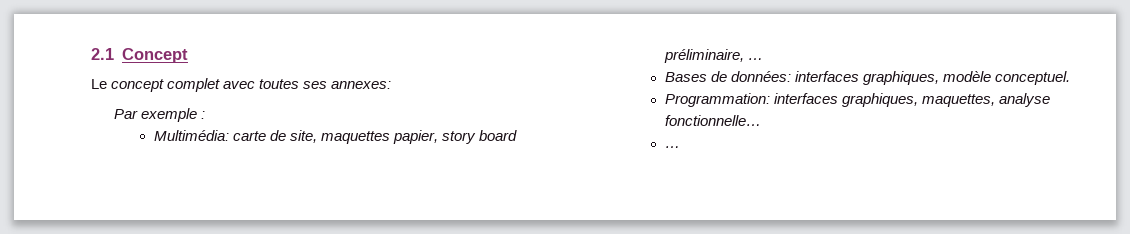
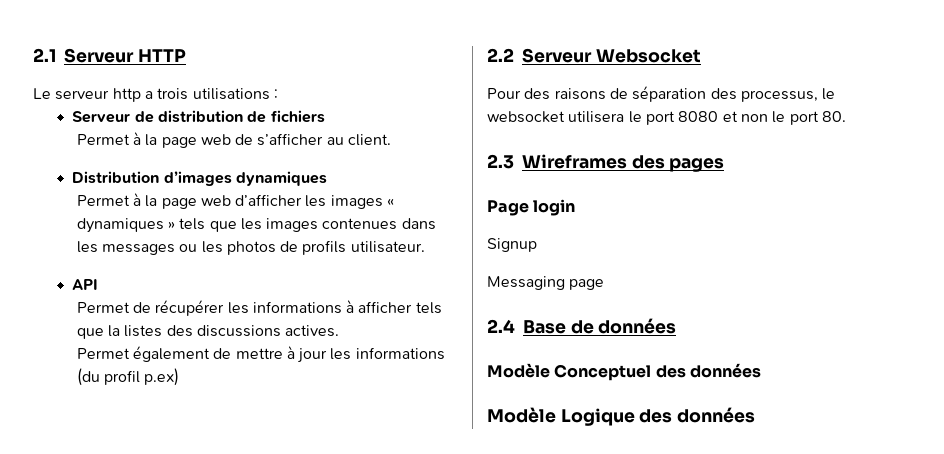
- 2.1 Concept
+ 2.1 Serveur HTTP
- Le concept complet avec toutes ses annexes:
- Par exemple :
- Multimédia: carte de site, maquettes papier, story board préliminaire, …
- Bases de données: interfaces graphiques, modèle conceptuel.
- Programmation: interfaces graphiques, maquettes, analyse fonctionnelle…
- …
+ Le serveur http a trois utilisations :
+ Serveur de distribution de fichiers
+ Permet à la page web de s’afficher au client.
+ Distribution d’images dynamiques
+ Permet à la page web d’afficher les images « dynamiques » tels que les images contenues dans les messages ou les photos de profils utilisateur.
+ API
+ Permet de récupérer les informations à afficher tels que la listes des discussions actives.
+ Permet également de mettre à jour les informations (du profil p.ex)
+ 2.2 Serveur Websocket
+ Pour des raisons de séparation des processus, le websocket utilisera le port 8080 et non le port 80.
+ 2.3 Wireframes des pages
+ Page login
+ Signup
+ Messaging page
+ 2.4 Base de données
+ Modèle Conceptuel des données
+ Modèle Logique des données

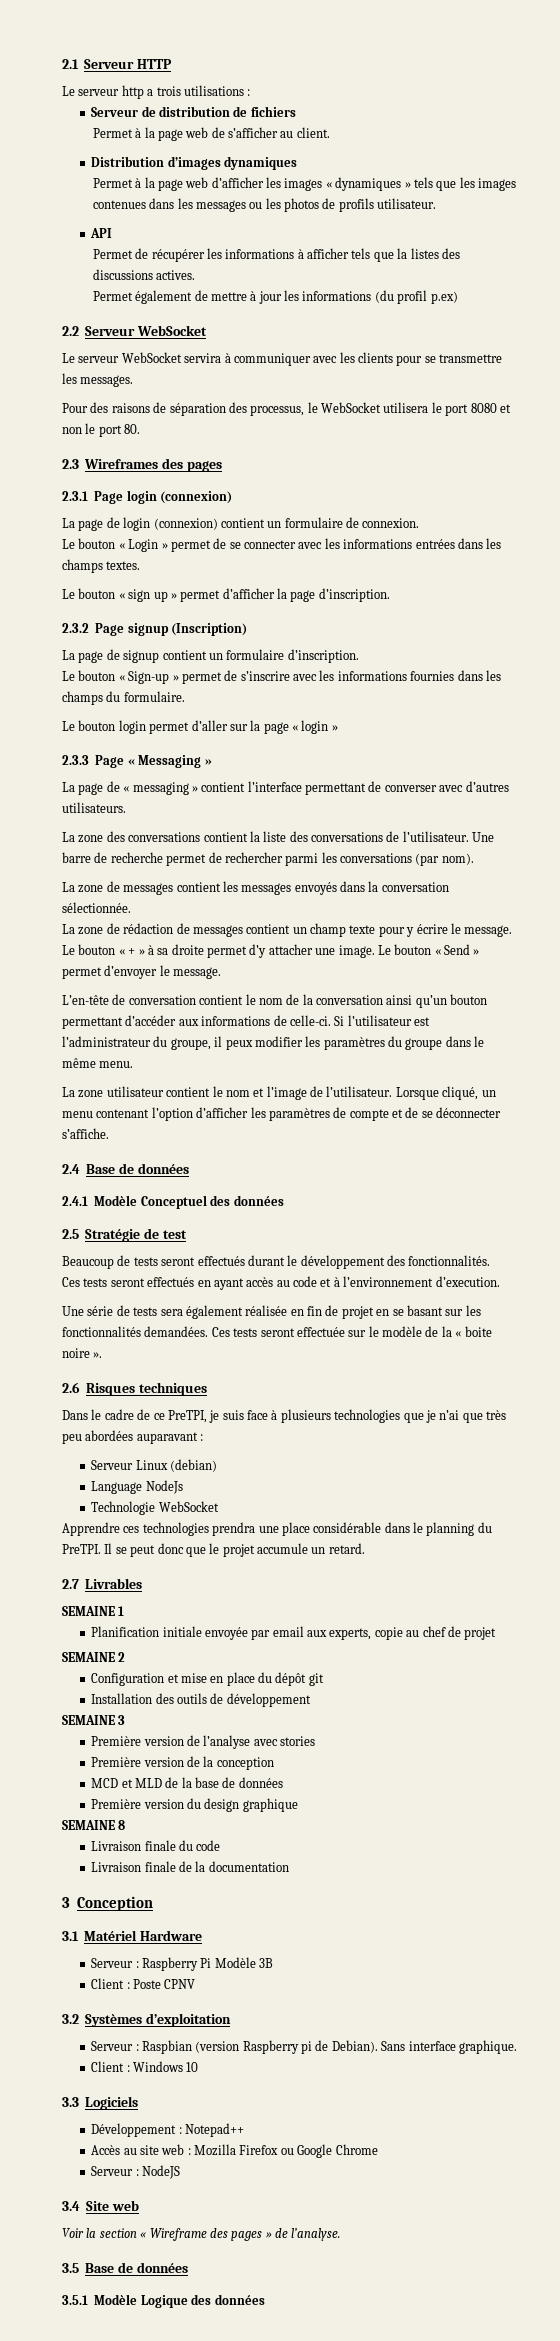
- 2.2 Serveur Websocket
+ 2.2 Serveur WebSocket
+ Le serveur WebSocket servira à communiquer avec les clients pour se transmettre les messages.
- Pour des raisons de séparation des processus, le websocket utilisera le port 8080 et non le port 80.
+ Pour des raisons de séparation des processus, le WebSocket utilisera le port 8080 et non le port 80.
- Page login
- Signup
- Messaging page
+ 2.3.1 Page login (connexion)
+ La page de login (connexion) contient un formulaire de connexion.
+ Le bouton « Login » permet de se connecter avec les informations entrées dans les champs textes.
+ Le bouton « sign up » permet d’afficher la page d’inscription.
+ 2.3.2 Page signup (Inscription)
+ La page de signup contient un formulaire d’inscription.
+ Le bouton « Sign-up » permet de s’inscrire avec les informations fournies dans les champs du formulaire.
+ Le bouton login permet d’aller sur la page « login »
+ 2.3.3 Page « Messaging »
+ La page de « messaging » contient l’interface permettant de converser avec d’autres utilisateurs.
+ La zone des conversations contient la liste des conversations de l’utilisateur. Une barre de recherche permet de rechercher parmi les conversations (par nom).
+ La zone de messages contient les messages envoyés dans la conversation sélectionnée.
+ La zone de rédaction de messages contient un champ texte pour y écrire le message. Le bouton « + » à sa droite permet d’y attacher une image. Le bouton « Send » permet d’envoyer le message.
+ L’en-tête de conversation contient le nom de la conversation ainsi qu’un bouton permettant d’accéder aux informations de celle-ci. Si l’utilisateur est l’administrateur du groupe, il peux modifier les paramètres du groupe dans le même menu.
+ La zone utilisateur contient le nom et l’image de l’utilisateur. Lorsque cliqué, un menu contenant l’option d’afficher les paramètres de compte et de se déconnecter s’affiche.
- Modèle Conceptuel des données
+ 2.4.1 Modèle Conceptuel des données
- Modèle Logique des données
+ 2.5 Stratégie de test
+ Beaucoup de tests seront effectués durant le développement des fonctionnalités.
+ Ces tests seront effectués en ayant accès au code et à l’environnement d’execution.
+ Une série de tests sera également réalisée en fin de projet en se basant sur les fonctionnalités demandées. Ces tests seront effectuée sur le modèle de la « boite noire ».
+ 2.6 Risques techniques
+ Dans le cadre de ce PreTPI, je suis face à plusieurs technologies que je n’ai que très peu abordées auparavant :
+ Serveur Linux (debian)
+ Language NodeJs
+ Technologie WebSocket
+ Apprendre ces technologies prendra une place considérable dans le planning du PreTPI. Il se peut donc que le projet accumule un retard.
+ 2.7 Livrables
+ SEMAINE 1
+ Planification initiale envoyée par email aux experts, copie au chef de projet
+ SEMAINE 2
+ Configuration et mise en place du dépôt git
+ Installation des outils de développement
+ SEMAINE 3
+ Première version de l’analyse avec stories
+ Première version de la conception
+ MCD et MLD de la base de données
+ Première version du design graphique
+ SEMAINE 8
+ Livraison finale du code
+ Livraison finale de la documentation
+ 3 Conception
+ 3.1 Matériel Hardware
+ Serveur : Raspberry Pi Modèle 3B
+ Client : Poste CPNV
+ 3.2 Systèmes d’exploitation
+ Serveur : Raspbian (version Raspberry pi de Debian). Sans interface graphique.
+ Client : Windows 10
+ 3.3 Logiciels
+ Développement : Notepad++
+ Accès au site web : Mozilla Firefox ou Google Chrome
+ Serveur : NodeJS
+ 3.4 Site web
+ Voir la section « Wireframe des pages » de l’analyse.
+ 3.5 Base de données
+ 3.5.1 Modèle Logique des données

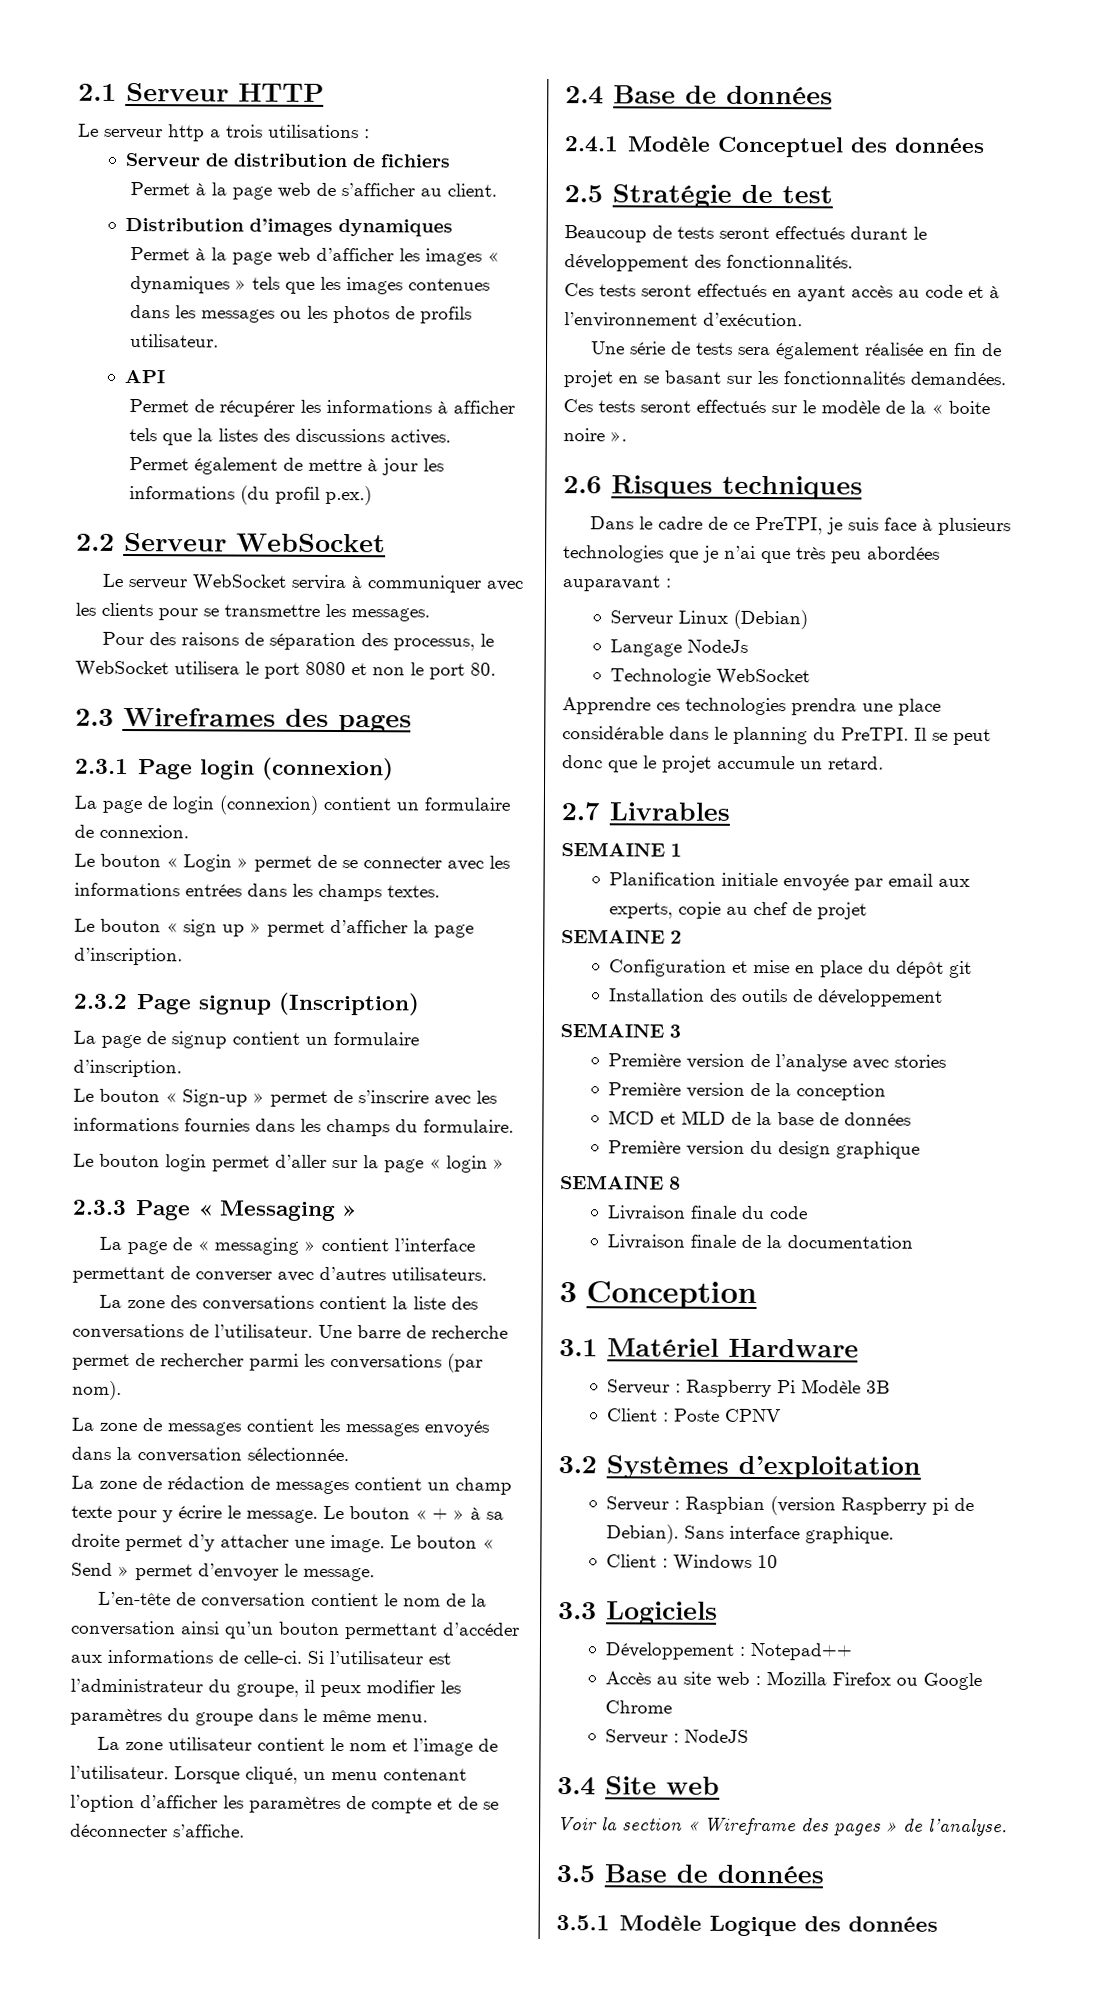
- Permet également de mettre à jour les informations (du profil p.ex)
+ Permet également de mettre à jour les informations (du profil p.ex.)
- Ces tests seront effectués en ayant accès au code et à l’environnement d’execution.
+ Ces tests seront effectués en ayant accès au code et à l’environnement d’exécution.
- Ces tests seront effectuée sur le modèle de la « boite noire ».
+ Ces tests seront effectués sur le modèle de la « boite noire ».
- Serveur Linux (debian)
- Language NodeJs
+ Serveur Linux (Debian)
+ Langage NodeJs

